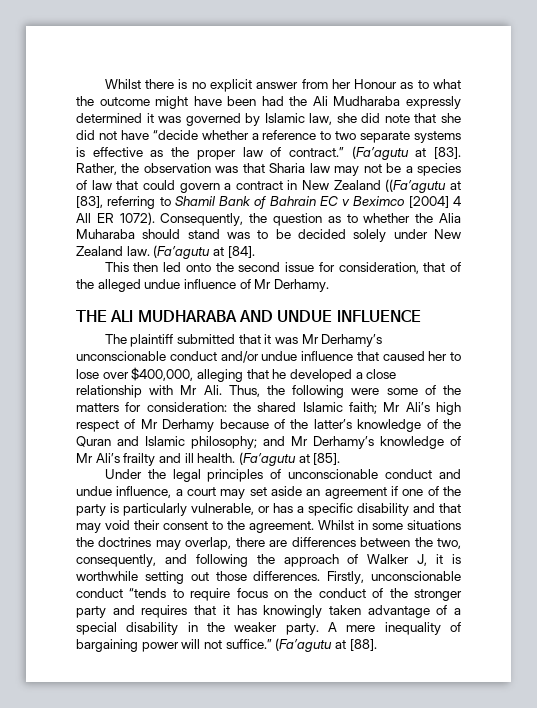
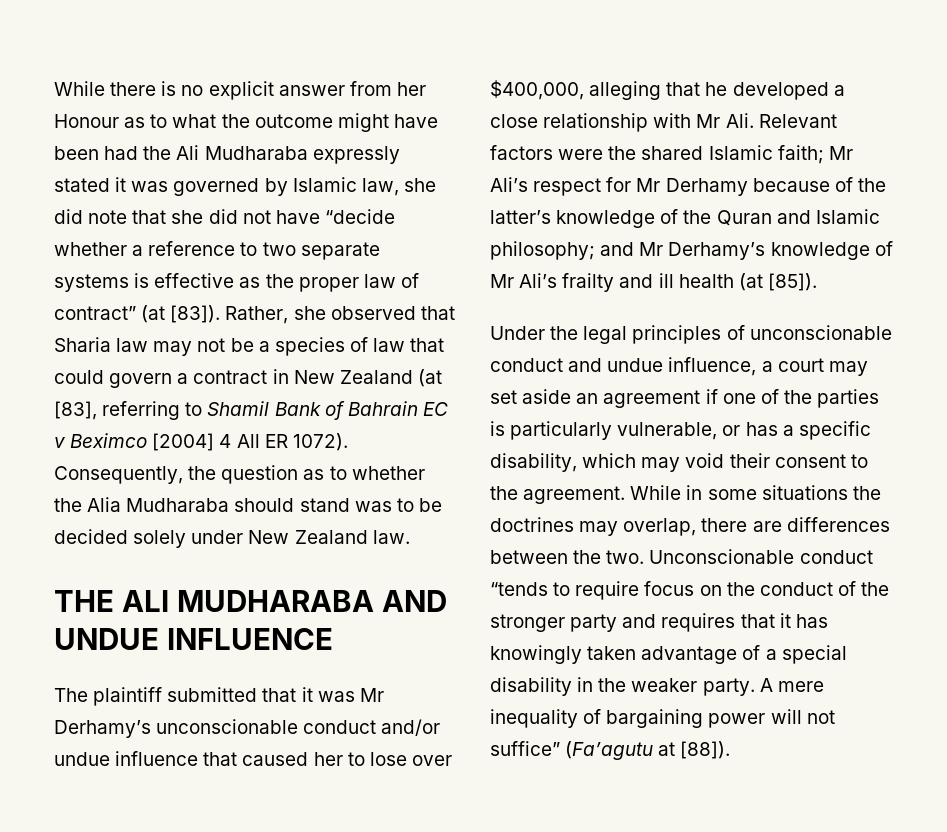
- Whilst there is no explicit answer from her Honour as to what the outcome might have been had the Ali Mudharaba expressly determined it was governed by Islamic law, she did note that she did not have “decide whether a reference to two separate systems is effective as the proper law of contract.” (Fa’agutu at [83]. Rather, the observation was that Sharia law may not be a species of law that could govern a contract in New Zealand ((Fa’agutu at [83], referring to Shamil Bank of Bahrain EC v Beximco [2004] 4 All ER 1072).
+ While there is no explicit answer from her Honour as to what the outcome might have been had the Ali Mudharaba expressly stated it was governed by Islamic law, she did note that she did not have “decide whether a reference to two separate systems is effective as the proper law of contract” (at [83]). Rather, she observed that Sharia law may not be a species of law that could govern a contract in New Zealand (at [83], referring to Shamil Bank of Bahrain EC v Beximco [2004] 4 All ER 1072).
- Consequently, the question as to whether the Alia Muharaba should stand was to be decided solely under New Zealand law. (Fa’agutu at [84].
- This then led onto the second issue for consideration, that of the alleged undue influence of Mr Derhamy.
+ Consequently, the question as to whether the Alia Mudharaba should stand was to be decided solely under New Zealand law.
- The plaintiff submitted that it was Mr Derhamy’s unconscionable conduct and/or undue influence that caused her to lose over $400,000, alleging that he developed a close relationship with Mr Ali. Thus, the following were some of the matters for consideration: the shared Islamic faith; Mr Ali’s high respect of Mr Derhamy because of the latter’s knowledge of the Quran and Islamic philosophy; and Mr Derhamy’s knowledge of Mr Ali’s frailty and ill health. (Fa’agutu at [85].
+ The plaintiff submitted that it was Mr Derhamy’s unconscionable conduct and/or undue influence that caused her to lose over $400,000, alleging that he developed a close relationship with Mr Ali. Relevant factors were the shared Islamic faith; Mr Ali’s respect for Mr Derhamy because of the latter’s knowledge of the Quran and Islamic philosophy; and Mr Derhamy’s knowledge of Mr Ali’s frailty and ill health (at [85]).
- Under the legal principles of unconscionable conduct and undue influence, a court may set aside an agreement if one of the party is particularly vulnerable, or has a specific disability and that may void their consent to the agreement.
+ Under the legal principles of unconscionable conduct and undue influence, a court may set aside an agreement if one of the parties is particularly vulnerable, or has a specific disability, which may void their consent to the agreement.
- Whilst in some situations the doctrines may overlap, there are differences between the two, consequently, and following the approach of Walker J, it is worthwhile setting out those differences. Firstly, unconscionable conduct “tends to require focus on the conduct of the stronger party and requires that it has knowingly taken advantage of a special disability in the weaker party.
+ While in some situations the doctrines may overlap, there are differences between the two. Unconscionable conduct “tends to require focus on the conduct of the stronger party and requires that it has knowingly taken advantage of a special disability in the weaker party.
- A mere inequality of bargaining power will not suffice.” (Fa’agutu at [88].
+ A mere inequality of bargaining power will not suffice” (Fa’agutu at [88]).

